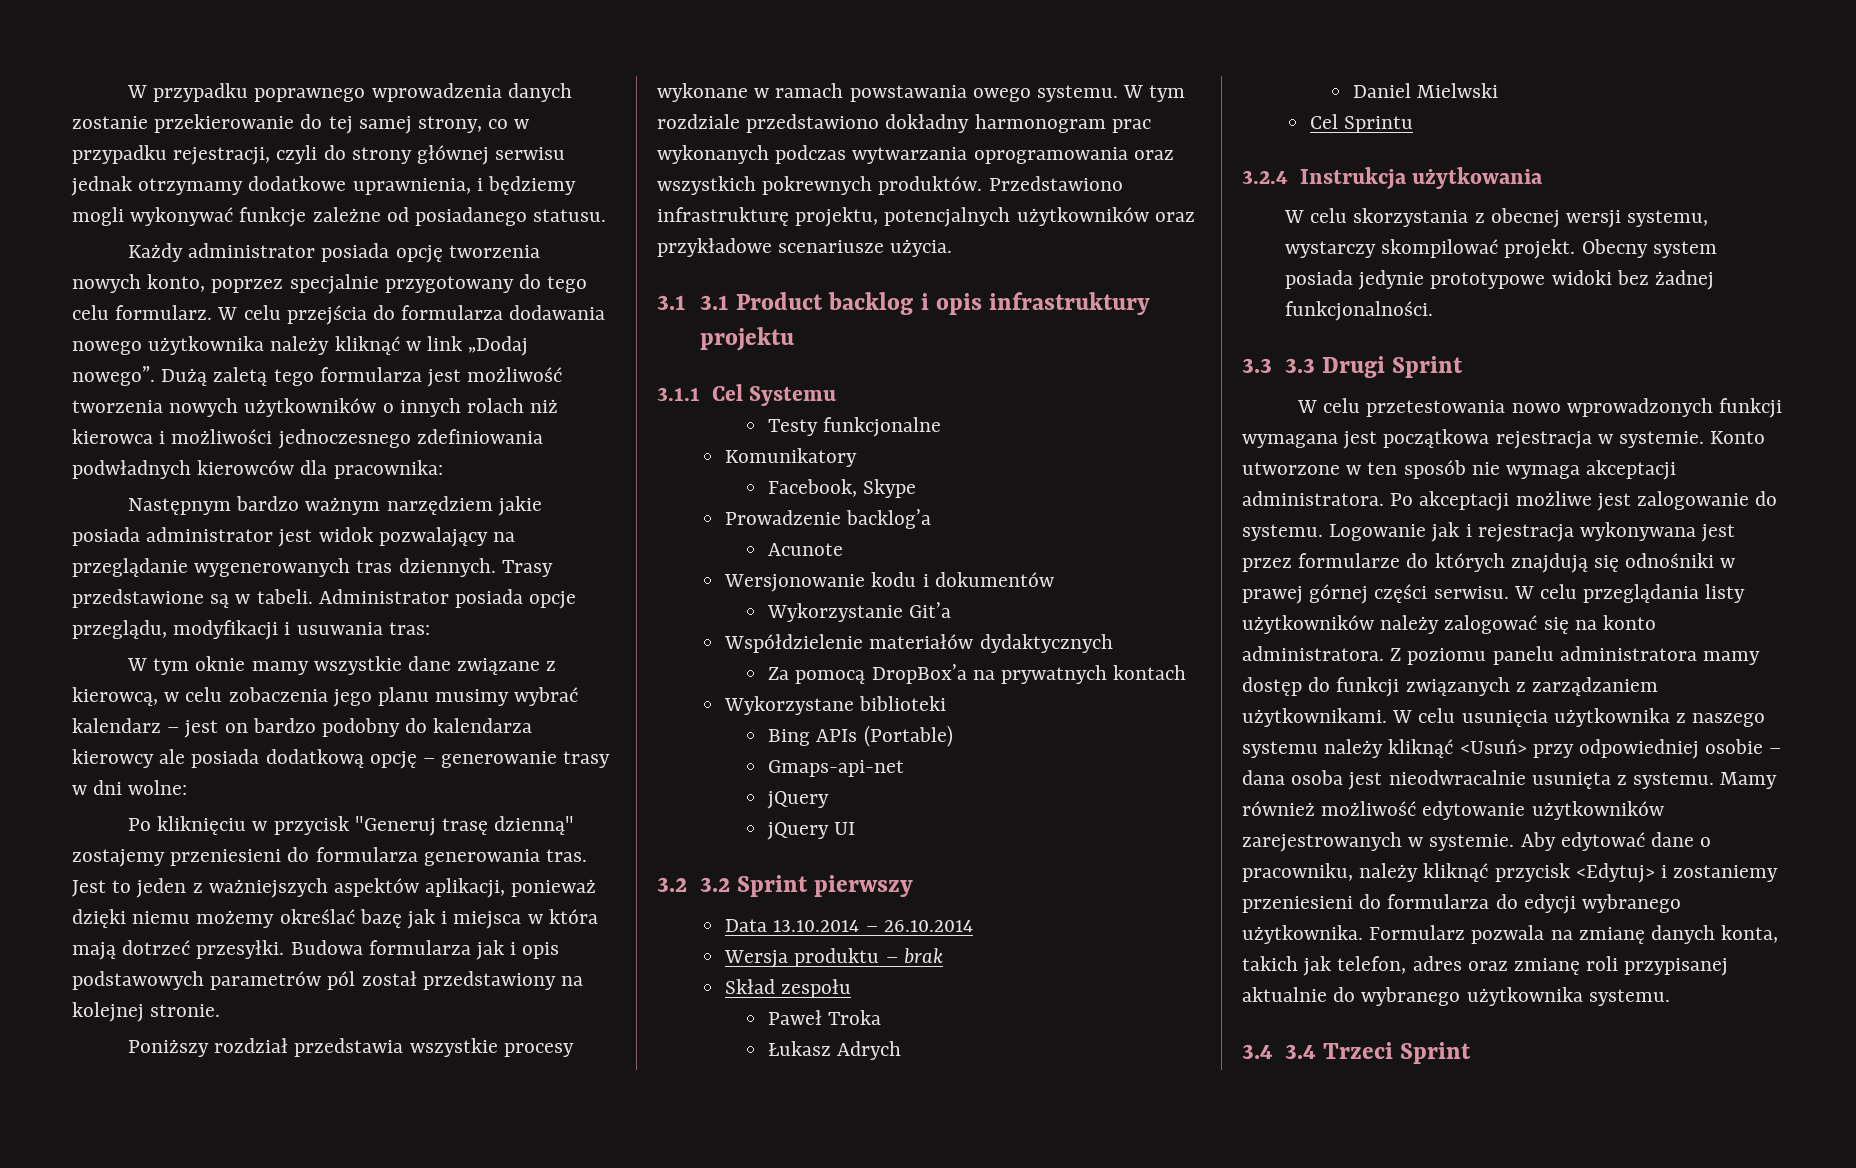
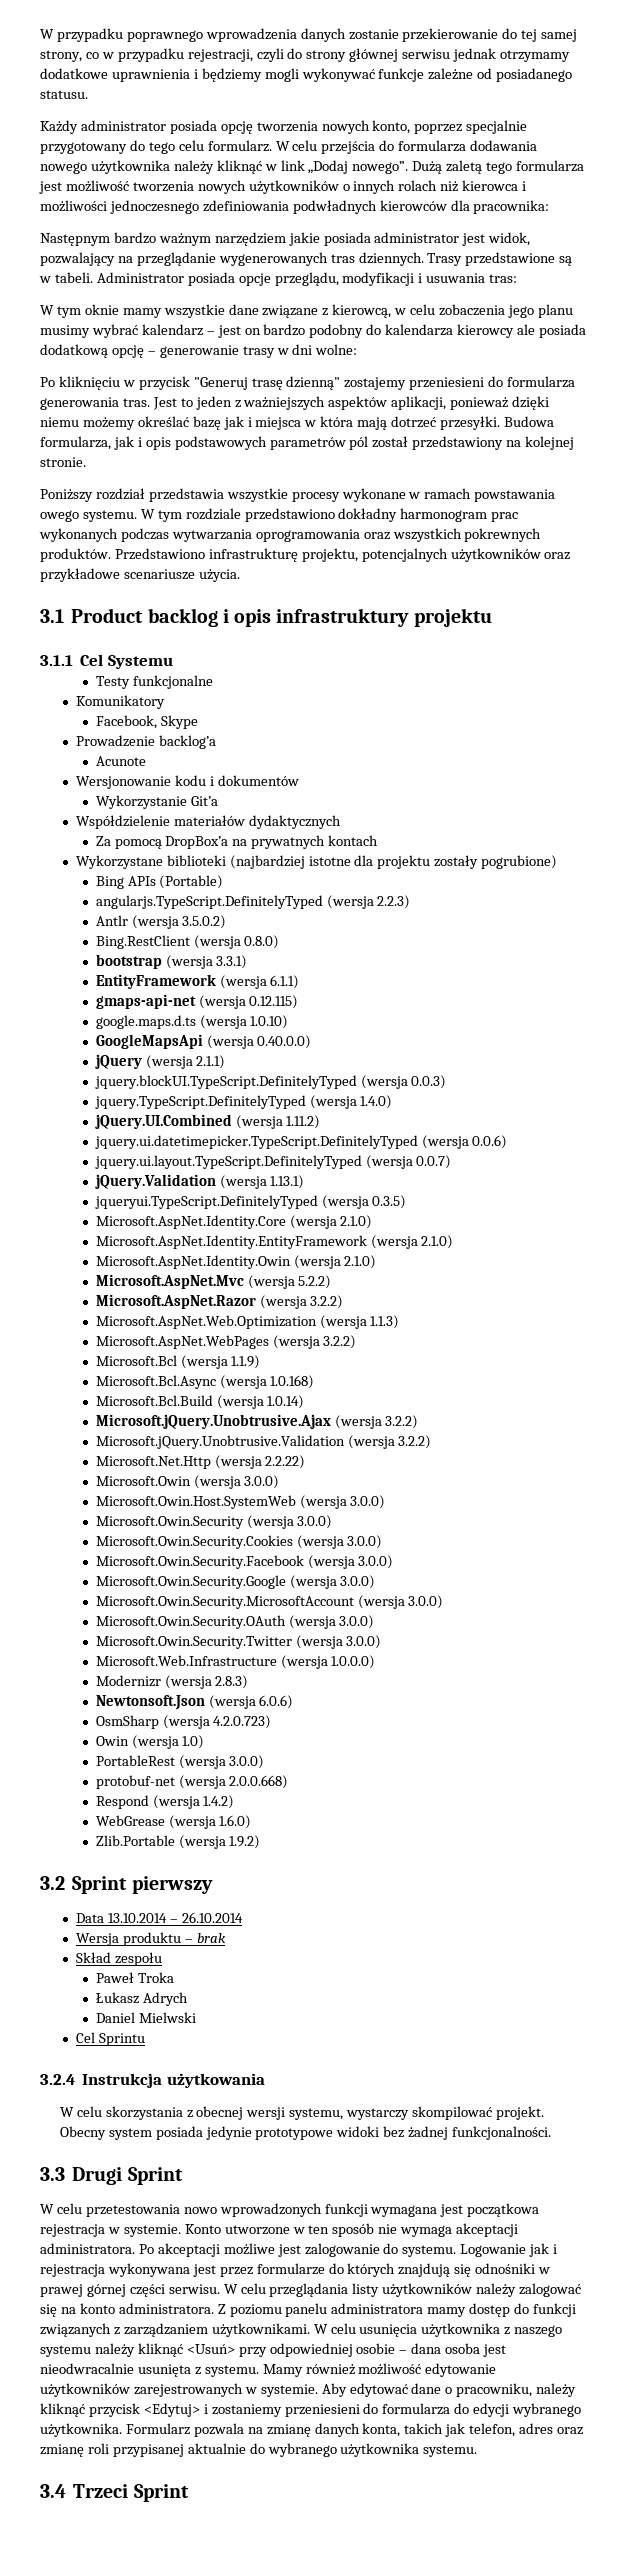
- W przypadku poprawnego wprowadzenia danych zostanie przekierowanie do tej samej strony, co w przypadku rejestracji, czyli do strony głównej serwisu jednak otrzymamy dodatkowe uprawnienia, i będziemy mogli wykonywać funkcje zależne od posiadanego statusu.
+ W przypadku poprawnego wprowadzenia danych zostanie przekierowanie do tej samej strony, co w przypadku rejestracji, czyli do strony głównej serwisu jednak otrzymamy dodatkowe uprawnienia i będziemy mogli wykonywać funkcje zależne od posiadanego statusu.
- Następnym bardzo ważnym narzędziem jakie posiada administrator jest widok pozwalający na przeglądanie wygenerowanych tras dziennych.
+ Następnym bardzo ważnym narzędziem jakie posiada administrator jest widok, pozwalający na przeglądanie wygenerowanych tras dziennych.
- Budowa formularza jak i opis podstawowych parametrów pól został przedstawiony na kolejnej stronie.
+ Budowa formularza, jak i opis podstawowych parametrów pól został przedstawiony na kolejnej stronie.
- 3.1 3.1 Product backlog i opis infrastruktury projektu
+ 3.1 Product backlog i opis infrastruktury projektu
- Wykorzystane biblioteki
+ Wykorzystane biblioteki (najbardziej istotne dla projektu zostały pogrubione)
  Bing APIs (Portable)
- Gmaps-api-net
- jQuery
- jQuery UI
- 3.2 3.2 Sprint pierwszy
+ angularjs.TypeScript.DefinitelyTyped (wersja 2.2.3)
+ Antlr (wersja 3.5.0.2)
+ Bing.RestClient (wersja 0.8.0)
+ bootstrap (wersja 3.3.1)
+ EntityFramework (wersja 6.1.1)
+ gmaps-api-net (wersja 0.12.115)
+ google.maps.d.ts (wersja 1.0.10)
+ GoogleMapsApi (wersja 0.40.0.0)
+ jQuery (wersja 2.1.1)
+ jquery.blockUI.TypeScript.DefinitelyTyped (wersja 0.0.3)
+ jquery.TypeScript.DefinitelyTyped (wersja 1.4.0)
+ jQuery.UI.Combined (wersja 1.11.2)
+ jquery.ui.datetimepicker.TypeScript.DefinitelyTyped (wersja 0.0.6)
+ jquery.ui.layout.TypeScript.DefinitelyTyped (wersja 0.0.7)
+ jQuery.Validation (wersja 1.13.1)
+ jqueryui.TypeScript.DefinitelyTyped (wersja 0.3.5)
+ Microsoft.AspNet.Identity.Core (wersja 2.1.0)
+ Microsoft.AspNet.Identity.EntityFramework (wersja 2.1.0)
+ Microsoft.AspNet.Identity.Owin (wersja 2.1.0)
+ Microsoft.AspNet.Mvc (wersja 5.2.2)
+ Microsoft.AspNet.Razor (wersja 3.2.2)
+ Microsoft.AspNet.Web.Optimization (wersja 1.1.3)
+ Microsoft.AspNet.WebPages (wersja 3.2.2)
+ Microsoft.Bcl (wersja 1.1.9)
+ Microsoft.Bcl.Async (wersja 1.0.168)
+ Microsoft.Bcl.Build (wersja 1.0.14)
+ Microsoft.jQuery.Unobtrusive.Ajax (wersja 3.2.2)
+ Microsoft.jQuery.Unobtrusive.Validation (wersja 3.2.2)
+ Microsoft.Net.Http (wersja 2.2.22)
+ Microsoft.Owin (wersja 3.0.0)
+ Microsoft.Owin.Host.SystemWeb (wersja 3.0.0)
+ Microsoft.Owin.Security (wersja 3.0.0)
+ Microsoft.Owin.Security.Cookies (wersja 3.0.0)
+ Microsoft.Owin.Security.Facebook (wersja 3.0.0)
+ Microsoft.Owin.Security.Google (wersja 3.0.0)
+ Microsoft.Owin.Security.MicrosoftAccount (wersja 3.0.0)
+ Microsoft.Owin.Security.OAuth (wersja 3.0.0)
+ Microsoft.Owin.Security.Twitter (wersja 3.0.0)
+ Microsoft.Web.Infrastructure (wersja 1.0.0.0)
+ Modernizr (wersja 2.8.3)
+ Newtonsoft.Json (wersja 6.0.6)
+ OsmSharp (wersja 4.2.0.723)
+ Owin (wersja 1.0)
+ PortableRest (wersja 3.0.0)
+ protobuf-net (wersja 2.0.0.668)
+ Respond (wersja 1.4.2)
+ WebGrease (wersja 1.6.0)
+ Zlib.Portable (wersja 1.9.2)
+ 3.2 Sprint pierwszy
- 3.3 3.3 Drugi Sprint
+ 3.3 Drugi Sprint
- 3.4 3.4 Trzeci Sprint
+ 3.4 Trzeci Sprint

